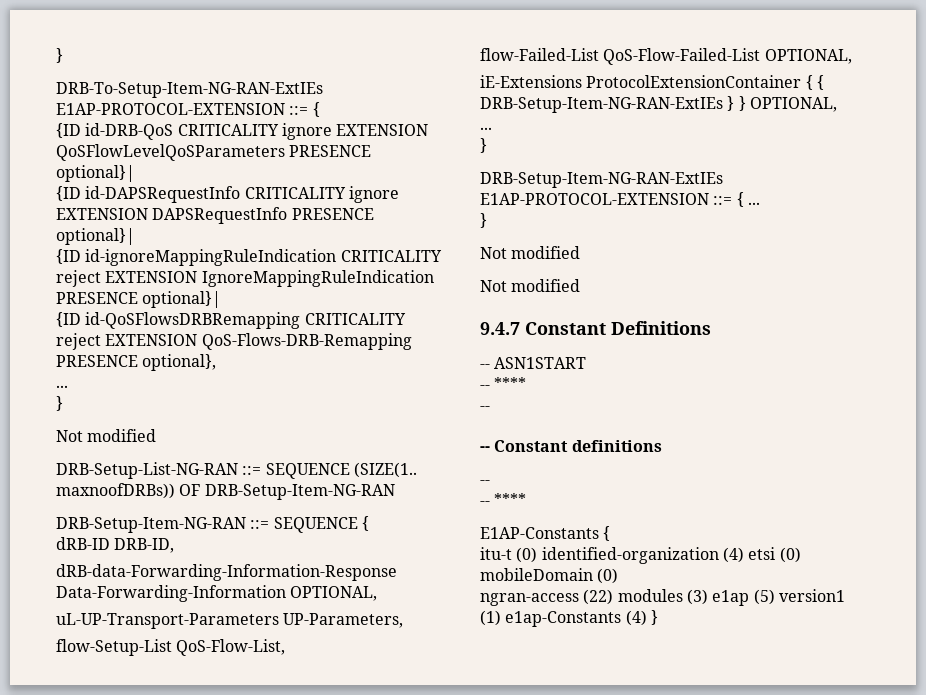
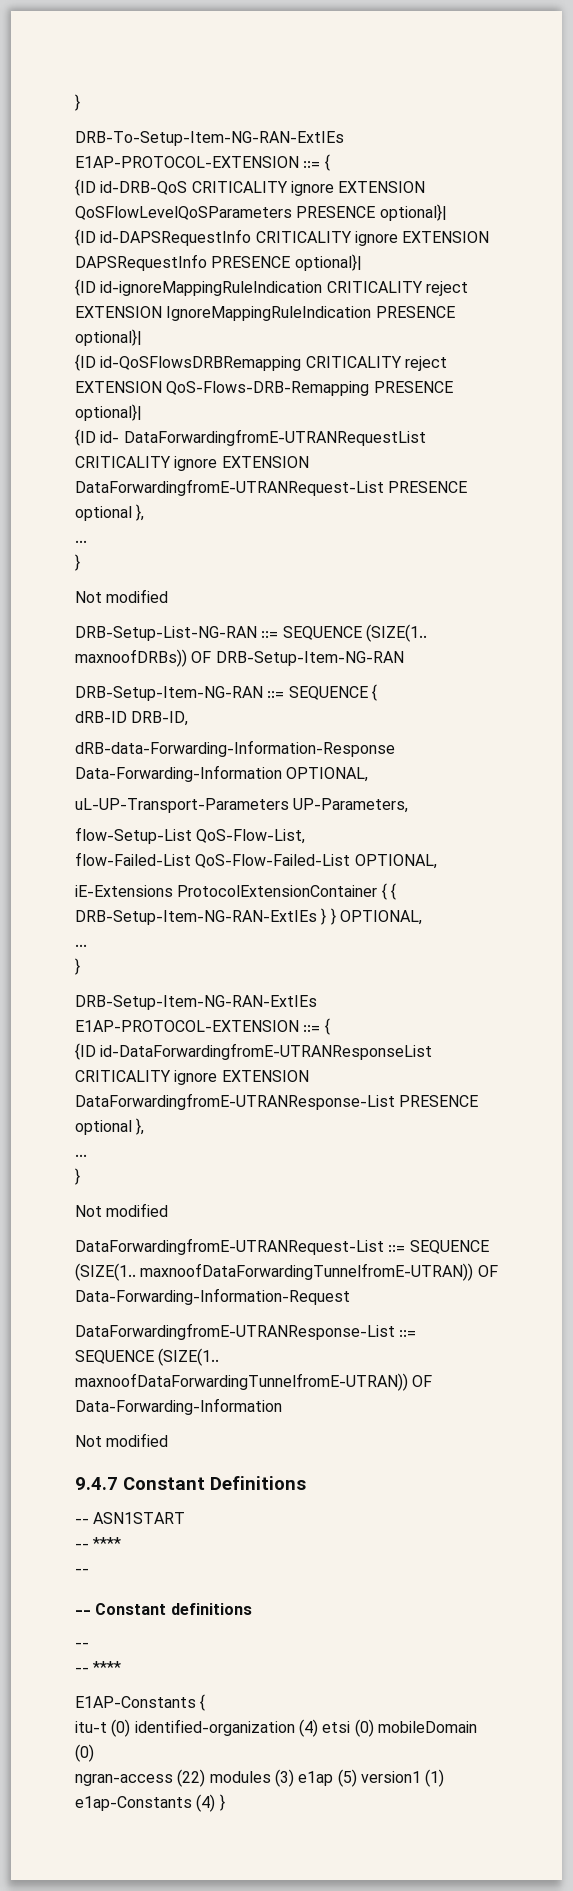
- {ID id-QoSFlowsDRBRemapping CRITICALITY reject EXTENSION QoS-Flows-DRB-Remapping PRESENCE optional},
+ {ID id-QoSFlowsDRBRemapping CRITICALITY reject EXTENSION QoS-Flows-DRB-Remapping PRESENCE optional}|
+ {ID id- DataForwardingfromE-UTRANRequestList CRITICALITY ignore EXTENSION DataForwardingfromE-UTRANRequest-List PRESENCE optional },
- DRB-Setup-Item-NG-RAN-ExtIEs E1AP-PROTOCOL-EXTENSION ::= { ...
+ DRB-Setup-Item-NG-RAN-ExtIEs E1AP-PROTOCOL-EXTENSION ::= {
+ {ID id-DataForwardingfromE-UTRANResponseList CRITICALITY ignore EXTENSION DataForwardingfromE-UTRANResponse-List PRESENCE optional },
+ ...
  }
  Not modified
+ DataForwardingfromE-UTRANRequest-List ::= SEQUENCE (SIZE(1.. maxnoofDataForwardingTunnelfromE-UTRAN)) OF Data-Forwarding-Information-Request
+ DataForwardingfromE-UTRANResponse-List ::= SEQUENCE (SIZE(1.. maxnoofDataForwardingTunnelfromE-UTRAN)) OF Data-Forwarding-Information

